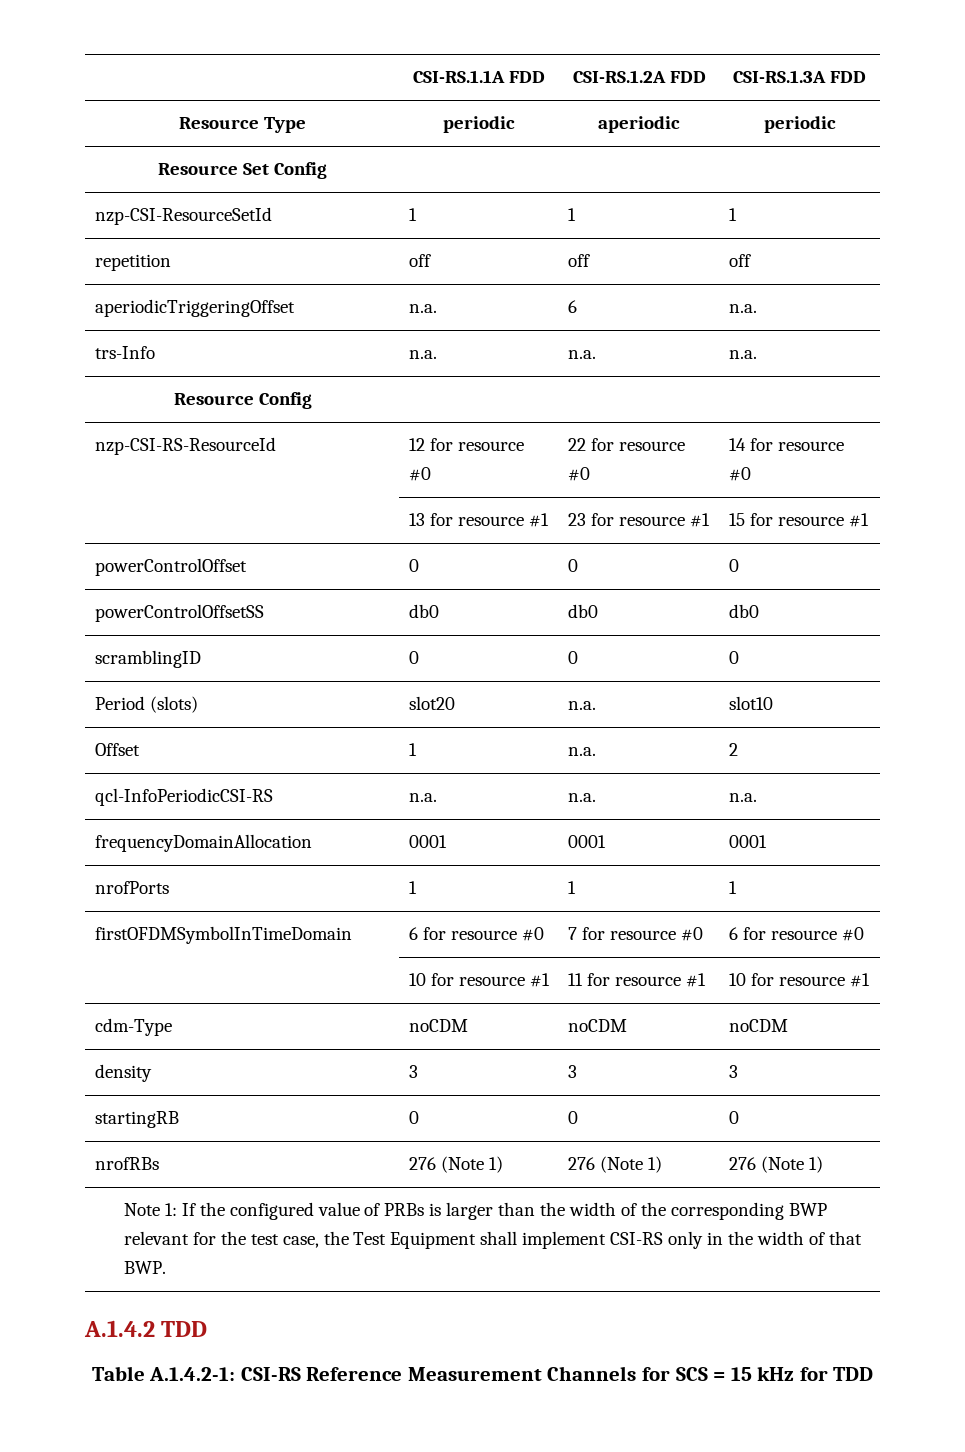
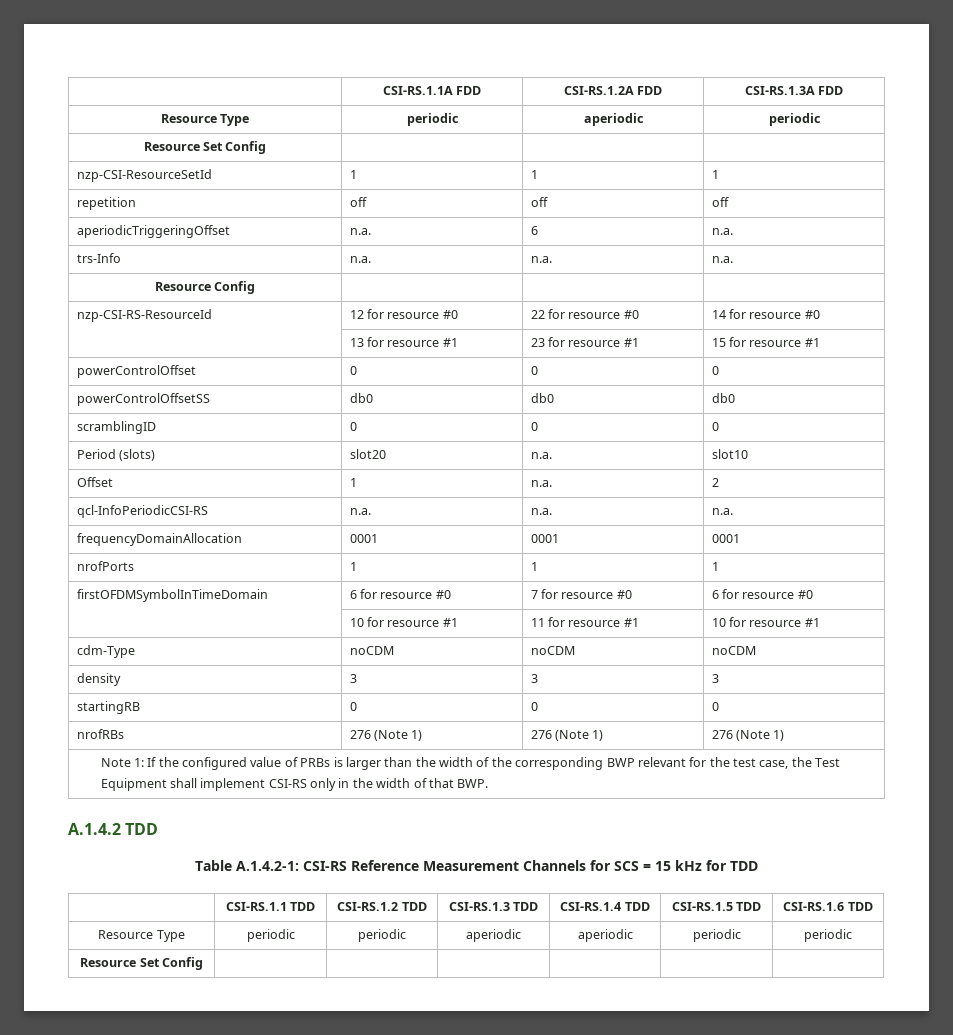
+ | CSI-RS.1.1 TDD | CSI-RS.1.2 TDD | CSI-RS.1.3 TDD | CSI-RS.1.4 TDD | CSI-RS.1.5 TDD | CSI-RS.1.6 TDD
+ Resource Type | periodic | periodic | aperiodic | aperiodic | periodic | periodic
+ Resource Set Config | | | | | |

